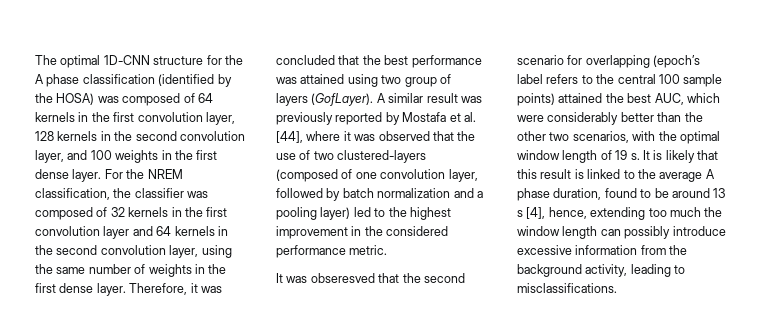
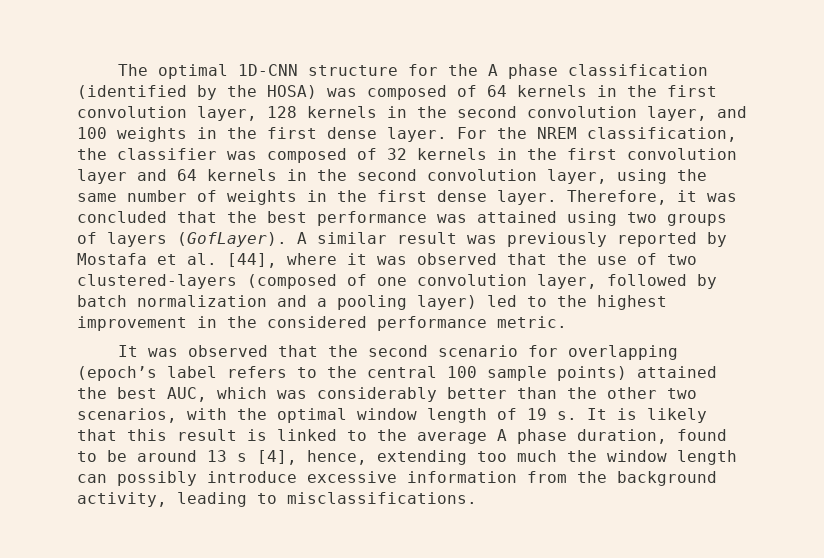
- Therefore, it was concluded that the best performance was attained using two group of layers (GofLayer).
+ Therefore, it was concluded that the best performance was attained using two groups of layers (GofLayer).
- It was obseresved that the second scenario for overlapping (epoch’s label refers to the central 100 sample points) attained the best AUC, which were considerably better than the other two scenarios, with the optimal window length of 19 s.
+ It was observed that the second scenario for overlapping (epoch’s label refers to the central 100 sample points) attained the best AUC, which was considerably better than the other two scenarios, with the optimal window length of 19 s.

